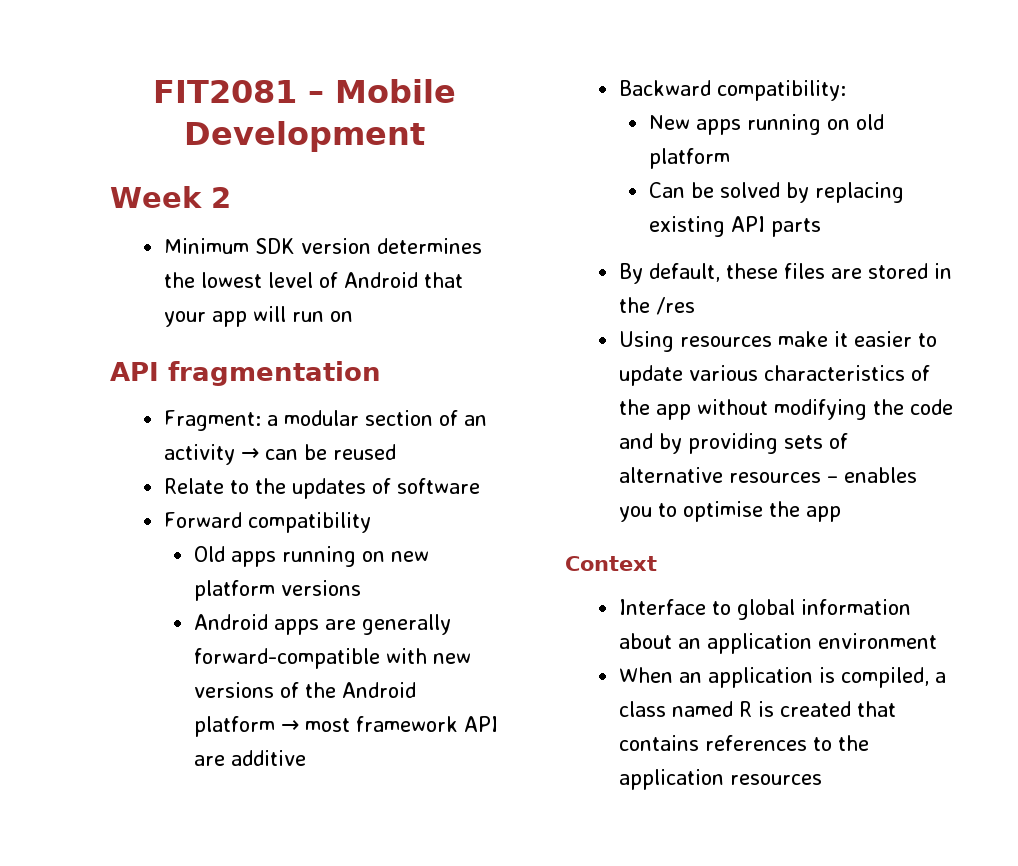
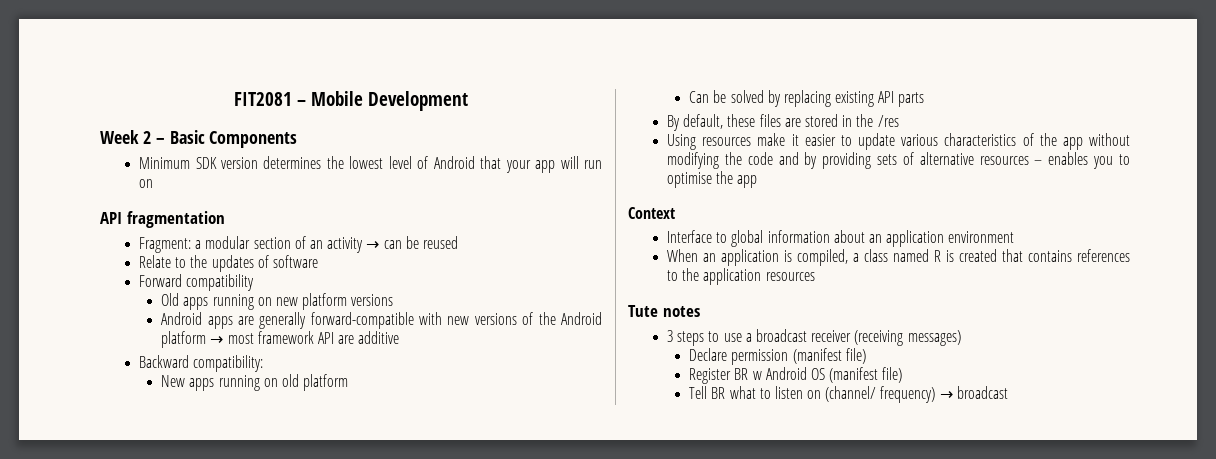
- Week 2
+ Week 2 – Basic Components
+ Tute notes
+ 3 steps to use a broadcast receiver (receiving messages)
+ Declare permission (manifest file)
+ Register BR w Android OS (manifest file)
+ Tell BR what to listen on (channel/ frequency) → broadcast

